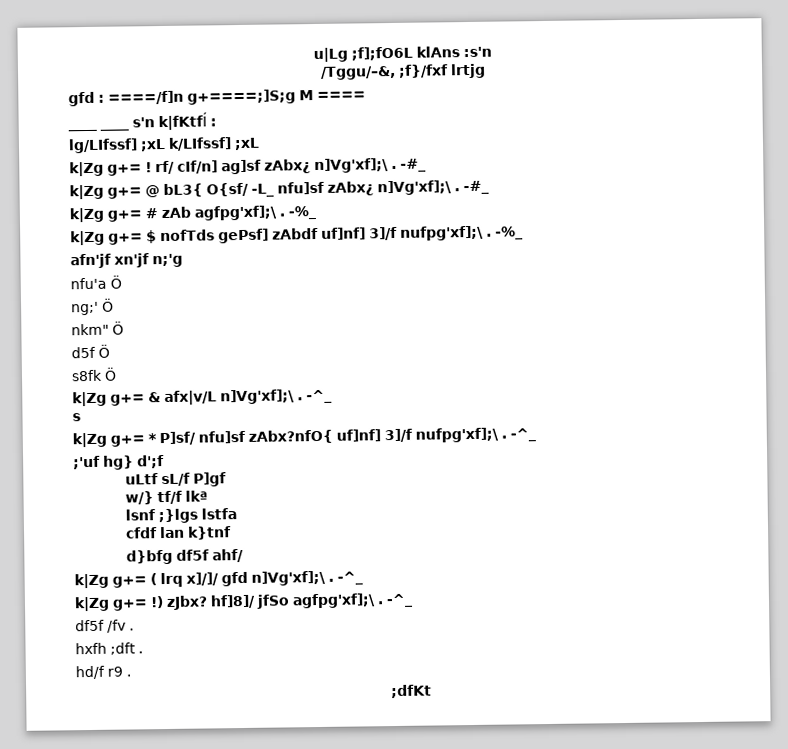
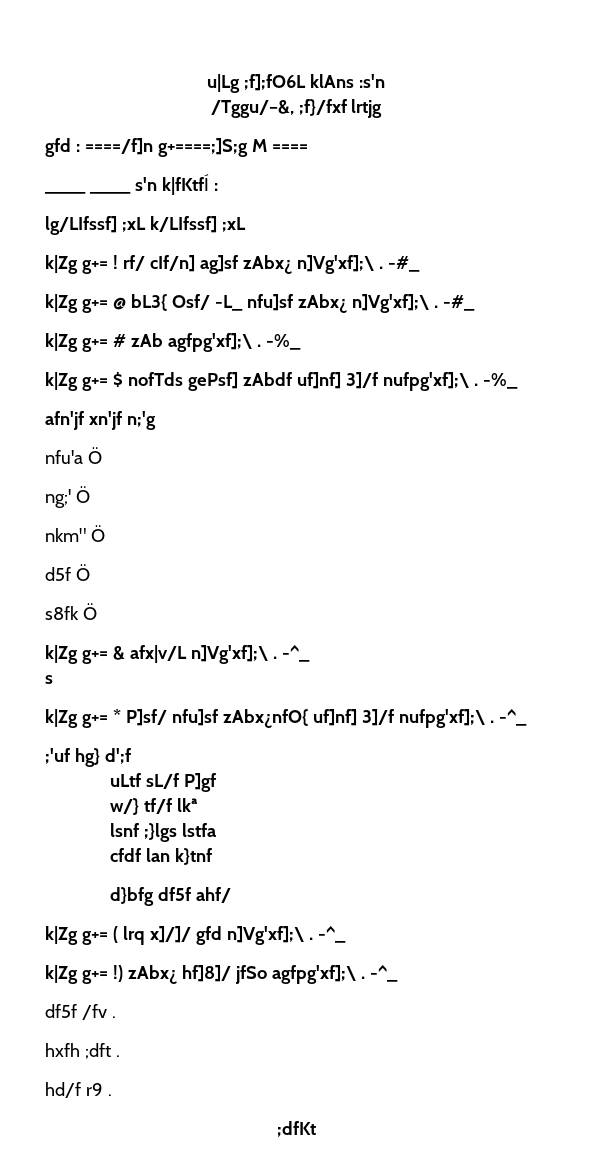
- k|Zg g+= @ bL3{ O{sf/ -L_ nfu]sf zAbx¿ n]Vg'xf];\ .
+ k|Zg g+= @ bL3{ Osf/ -L_ nfu]sf zAbx¿ n]Vg'xf];\ .
- k|Zg g+= * P]sf/ nfu]sf zAbx?nfO{ uf]nf] 3]/f nufpg'xf];\ .
+ k|Zg g+= * P]sf/ nfu]sf zAbx¿nfO{ uf]nf] 3]/f nufpg'xf];\ .
- k|Zg g+= !) zJbx? hf]8]/ jfSo agfpg'xf];\ .
+ k|Zg g+= !) zAbx¿ hf]8]/ jfSo agfpg'xf];\ .

